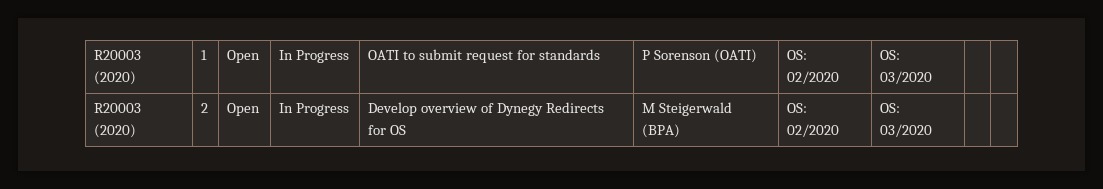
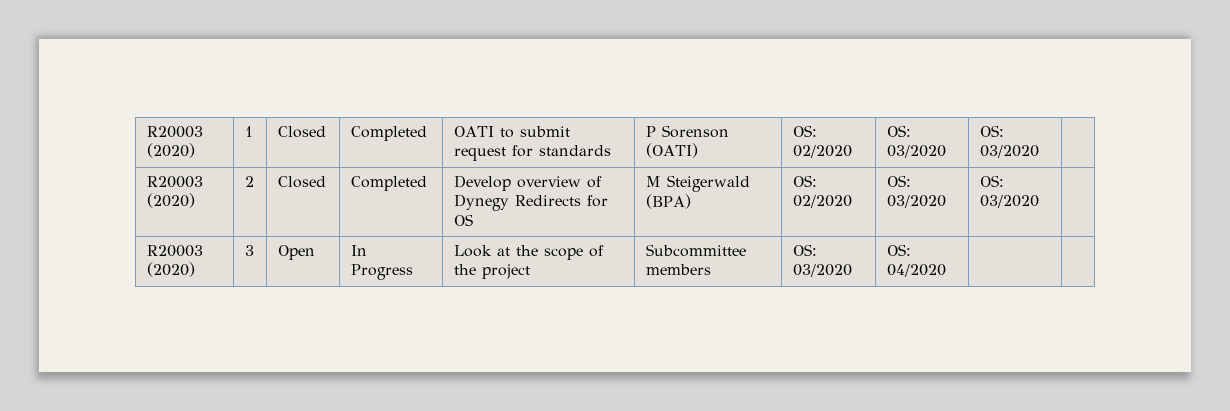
- R20003 (2020) | 1 | Open | In Progress | OATI to submit request for standards | P Sorenson (OATI) | OS: 02/2020 | OS: 03/2020 | |
+ R20003 (2020) | 1 | Closed | Completed | OATI to submit request for standards | P Sorenson (OATI) | OS: 02/2020 | OS: 03/2020 | OS: 03/2020 |
- R20003 (2020) | 2 | Open | In Progress | Develop overview of Dynegy Redirects for OS | M Steigerwald (BPA) | OS: 02/2020 | OS: 03/2020 | |
+ R20003 (2020) | 2 | Closed | Completed | Develop overview of Dynegy Redirects for OS | M Steigerwald (BPA) | OS: 02/2020 | OS: 03/2020 | OS: 03/2020 |
+ R20003 (2020) | 3 | Open | In Progress | Look at the scope of the project | Subcommittee members | OS: 03/2020 | OS: 04/2020 | |

